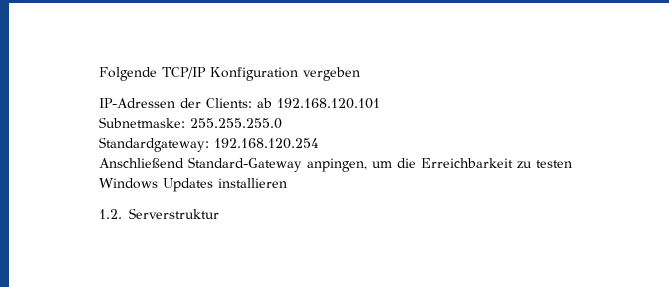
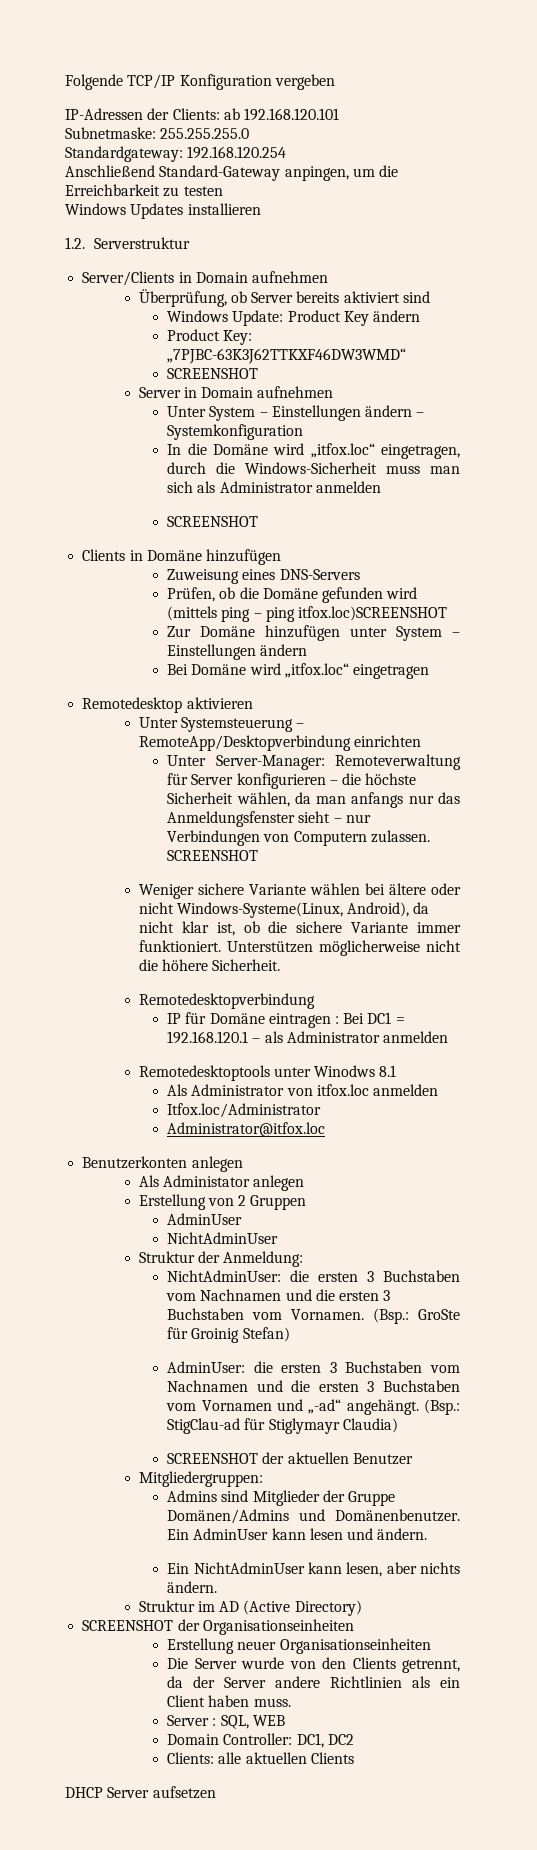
+ Server/Clients in Domain aufnehmen
+ Überprüfung, ob Server bereits aktiviert sind
+ Windows Update: Product Key ändern
+ Product Key: „7PJBC-63K3J62TTKXF46DW3WMD“
+ SCREENSHOT
+ Server in Domain aufnehmen
+ Unter System – Einstellungen ändern – Systemkonfiguration
+ In die Domäne wird „itfox.loc“ eingetragen, durch die Windows-Sicherheit muss man sich als Administrator anmelden
+ SCREENSHOT
+ Clients in Domäne hinzufügen
+ Zuweisung eines DNS-Servers
+ Prüfen, ob die Domäne gefunden wird (mittels ping – ping itfox.loc)SCREENSHOT
+ Zur Domäne hinzufügen unter System – Einstellungen ändern
+ Bei Domäne wird „itfox.loc“ eingetragen
+ Remotedesktop aktivieren
+ Unter Systemsteuerung – RemoteApp/Desktopverbindung einrichten
+ Unter Server-Manager: Remoteverwaltung für Server konfigurieren – die höchste Sicherheit wählen, da man anfangs nur das Anmeldungsfenster sieht – nur Verbindungen von Computern zulassen. SCREENSHOT
+ Weniger sichere Variante wählen bei ältere oder nicht Windows-Systeme(Linux, Android), da nicht klar ist, ob die sichere Variante immer funktioniert. Unterstützen möglicherweise nicht die höhere Sicherheit.
+ Remotedesktopverbindung
+ IP für Domäne eintragen : Bei DC1 = 192.168.120.1 – als Administrator anmelden
+ Remotedesktoptools unter Winodws 8.1
+ Als Administrator von itfox.loc anmelden
+ Itfox.loc/Administrator
+ Administrator@itfox.loc
+ Benutzerkonten anlegen
+ Als Administator anlegen
+ Erstellung von 2 Gruppen
+ AdminUser
+ NichtAdminUser
+ Struktur der Anmeldung:
+ NichtAdminUser: die ersten 3 Buchstaben vom Nachnamen und die ersten 3 Buchstaben vom Vornamen. (Bsp.: GroSte für Groinig Stefan)
+ AdminUser: die ersten 3 Buchstaben vom Nachnamen und die ersten 3 Buchstaben vom Vornamen und „-ad“ angehängt. (Bsp.: StigClau-ad für Stiglymayr Claudia)
+ SCREENSHOT der aktuellen Benutzer
+ Mitgliedergruppen:
+ Admins sind Mitglieder der Gruppe Domänen/Admins und Domänenbenutzer. Ein AdminUser kann lesen und ändern.
+ Ein NichtAdminUser kann lesen, aber nichts ändern.
+ Struktur im AD (Active Directory)
+ SCREENSHOT der Organisationseinheiten
+ Erstellung neuer Organisationseinheiten
+ Die Server wurde von den Clients getrennt, da der Server andere Richtlinien als ein Client haben muss.
+ Server : SQL, WEB
+ Domain Controller: DC1, DC2
+ Clients: alle aktuellen Clients
+ DHCP Server aufsetzen

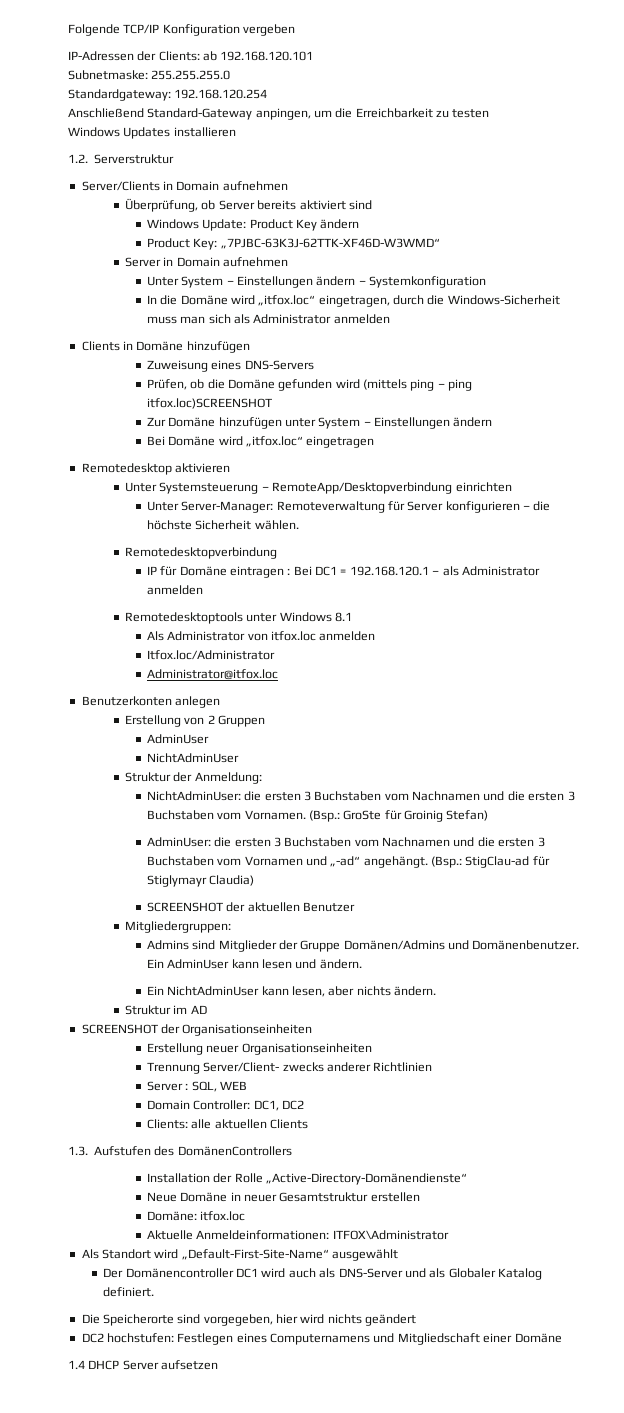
- Product Key: „7PJBC-63K3J62TTKXF46DW3WMD“
- SCREENSHOT
+ Product Key: „7PJBC-63K3J-62TTK-XF46D-W3WMD“
  In die Domäne wird „itfox.loc“ eingetragen, durch die Windows-Sicherheit muss man sich als Administrator anmelden
- SCREENSHOT
- Unter Server-Manager: Remoteverwaltung für Server konfigurieren – die höchste Sicherheit wählen, da man anfangs nur das Anmeldungsfenster sieht – nur Verbindungen von Computern zulassen. SCREENSHOT
- Weniger sichere Variante wählen bei ältere oder nicht Windows-Systeme(Linux, Android), da nicht klar ist, ob die sichere Variante immer funktioniert. Unterstützen möglicherweise nicht die höhere Sicherheit.
+ Unter Server-Manager: Remoteverwaltung für Server konfigurieren – die höchste Sicherheit wählen.
- Remotedesktoptools unter Winodws 8.1
+ Remotedesktoptools unter Windows 8.1
- Als Administator anlegen
- Struktur im AD (Active Directory)
+ Struktur im AD
- Die Server wurde von den Clients getrennt, da der Server andere Richtlinien als ein Client haben muss.
+ Trennung Server/Client- zwecks anderer Richtlinien
- DHCP Server aufsetzen
+ 1.3. Aufstufen des DomänenControllers
+ Installation der Rolle „Active-Directory-Domänendienste“
+ Neue Domäne in neuer Gesamtstruktur erstellen
+ Domäne: itfox.loc
+ Aktuelle Anmeldeinformationen: ITFOX\Administrator
+ Als Standort wird „Default-First-Site-Name“ ausgewählt
+ Der Domänencontroller DC1 wird auch als DNS-Server und als Globaler Katalog definiert.
+ Die Speicherorte sind vorgegeben, hier wird nichts geändert
+ DC2 hochstufen: Festlegen eines Computernamens und Mitgliedschaft einer Domäne
+ 1.4 DHCP Server aufsetzen

